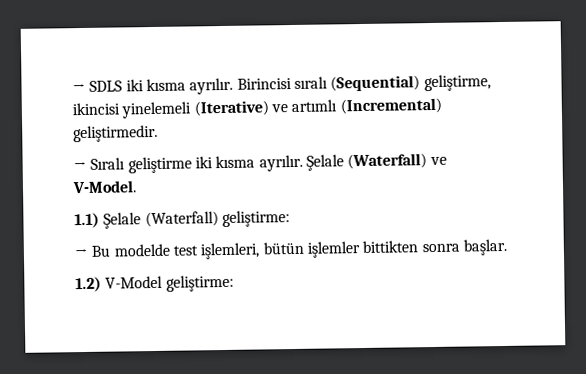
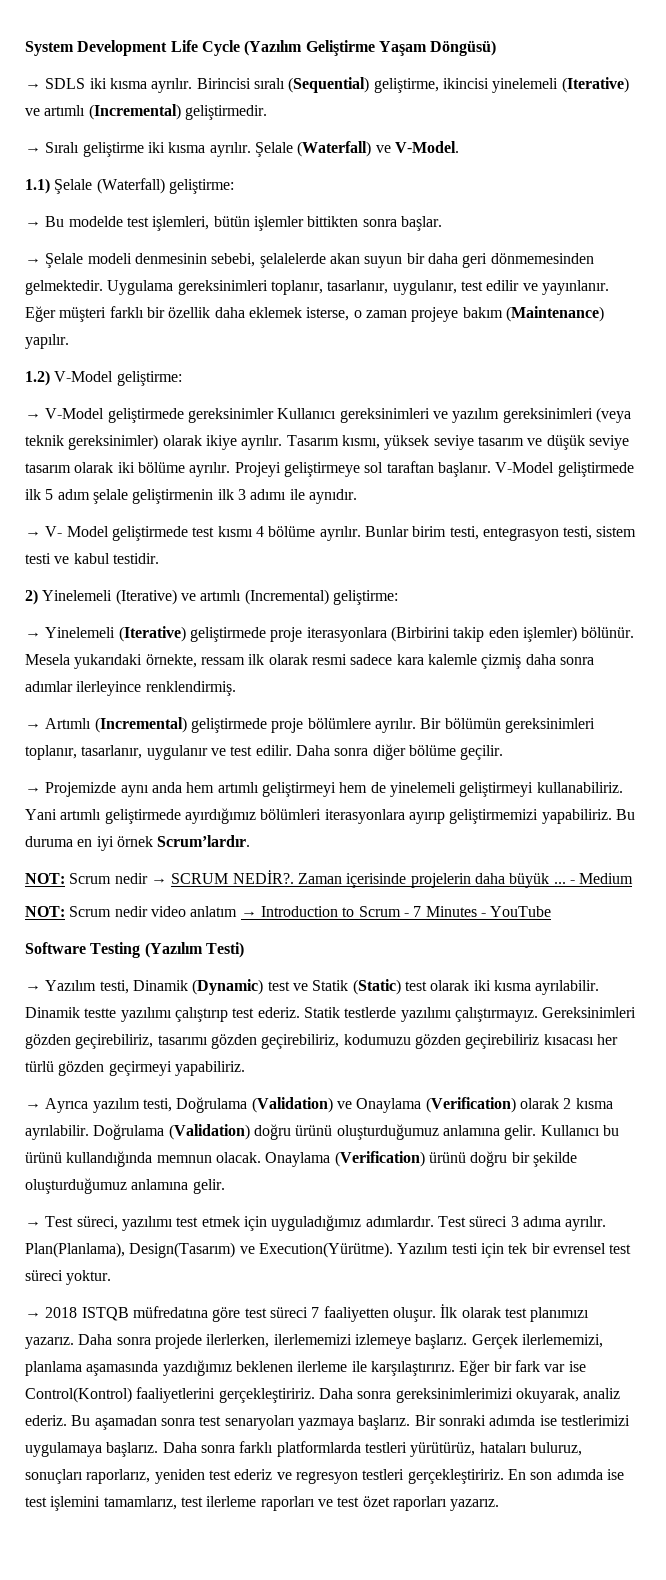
+ System Development Life Cycle (Yazılım Geliştirme Yaşam Döngüsü)
+ → Şelale modeli denmesinin sebebi, şelalelerde akan suyun bir daha geri dönmemesinden gelmektedir. Uygulama gereksinimleri toplanır, tasarlanır, uygulanır, test edilir ve yayınlanır. Eğer müşteri farklı bir özellik daha eklemek isterse, o zaman projeye bakım (Maintenance) yapılır.
  1.2) V-Model geliştirme:
+ → V-Model geliştirmede gereksinimler Kullanıcı gereksinimleri ve yazılım gereksinimleri (veya teknik gereksinimler) olarak ikiye ayrılır. Tasarım kısmı, yüksek seviye tasarım ve düşük seviye tasarım olarak iki bölüme ayrılır. Projeyi geliştirmeye sol taraftan başlanır. V-Model geliştirmede ilk 5 adım şelale geliştirmenin ilk 3 adımı ile aynıdır.
+ → V- Model geliştirmede test kısmı 4 bölüme ayrılır. Bunlar birim testi, entegrasyon testi, sistem testi ve kabul testidir.
+ 2) Yinelemeli (Iterative) ve artımlı (Incremental) geliştirme:
+ → Yinelemeli (Iterative) geliştirmede proje iterasyonlara (Birbirini takip eden işlemler) bölünür. Mesela yukarıdaki örnekte, ressam ilk olarak resmi sadece kara kalemle çizmiş daha sonra adımlar ilerleyince renklendirmiş.
+ → Artımlı (Incremental) geliştirmede proje bölümlere ayrılır. Bir bölümün gereksinimleri toplanır, tasarlanır, uygulanır ve test edilir. Daha sonra diğer bölüme geçilir.
+ → Projemizde aynı anda hem artımlı geliştirmeyi hem de yinelemeli geliştirmeyi kullanabiliriz. Yani artımlı geliştirmede ayırdığımız bölümleri iterasyonlara ayırıp geliştirmemizi yapabiliriz. Bu duruma en iyi örnek Scrum’lardır.
+ NOT: Scrum nedir → SCRUM NEDİR?. Zaman içerisinde projelerin daha büyük ... - Medium
+ NOT: Scrum nedir video anlatım → Introduction to Scrum - 7 Minutes - YouTube
+ Software Testing (Yazılım Testi)
+ → Yazılım testi, Dinamik (Dynamic) test ve Statik (Static) test olarak iki kısma ayrılabilir. Dinamik testte yazılımı çalıştırıp test ederiz. Statik testlerde yazılımı çalıştırmayız. Gereksinimleri gözden geçirebiliriz, tasarımı gözden geçirebiliriz, kodumuzu gözden geçirebiliriz kısacası her türlü gözden geçirmeyi yapabiliriz.
+ → Ayrıca yazılım testi, Doğrulama (Validation) ve Onaylama (Verification) olarak 2 kısma ayrılabilir. Doğrulama (Validation) doğru ürünü oluşturduğumuz anlamına gelir. Kullanıcı bu ürünü kullandığında memnun olacak. Onaylama (Verification) ürünü doğru bir şekilde oluşturduğumuz anlamına gelir.
+ → Test süreci, yazılımı test etmek için uyguladığımız adımlardır. Test süreci 3 adıma ayrılır. Plan(Planlama), Design(Tasarım) ve Execution(Yürütme). Yazılım testi için tek bir evrensel test süreci yoktur.
+ → 2018 ISTQB müfredatına göre test süreci 7 faaliyetten oluşur. İlk olarak test planımızı yazarız. Daha sonra projede ilerlerken, ilerlememizi izlemeye başlarız. Gerçek ilerlememizi, planlama aşamasında yazdığımız beklenen ilerleme ile karşılaştırırız. Eğer bir fark var ise Control(Kontrol) faaliyetlerini gerçekleştiririz. Daha sonra gereksinimlerimizi okuyarak, analiz ederiz. Bu aşamadan sonra test senaryoları yazmaya başlarız. Bir sonraki adımda ise testlerimizi uygulamaya başlarız. Daha sonra farklı platformlarda testleri yürütürüz, hataları buluruz, sonuçları raporlarız, yeniden test ederiz ve regresyon testleri gerçekleştiririz. En son adımda ise test işlemini tamamlarız, test ilerleme raporları ve test özet raporları yazarız.

